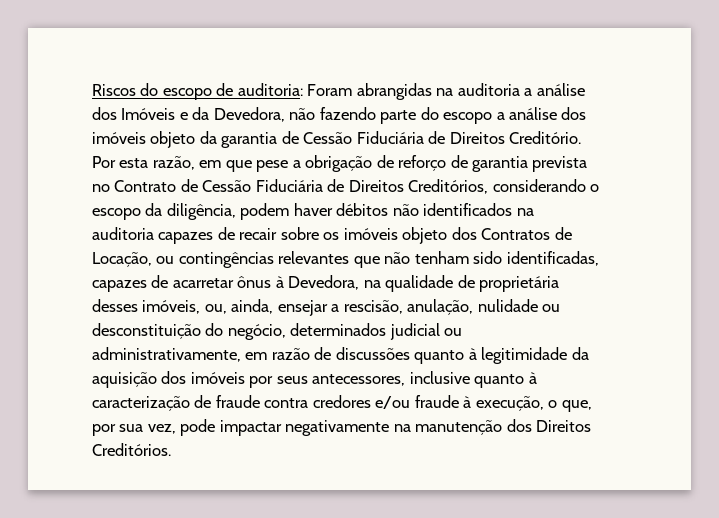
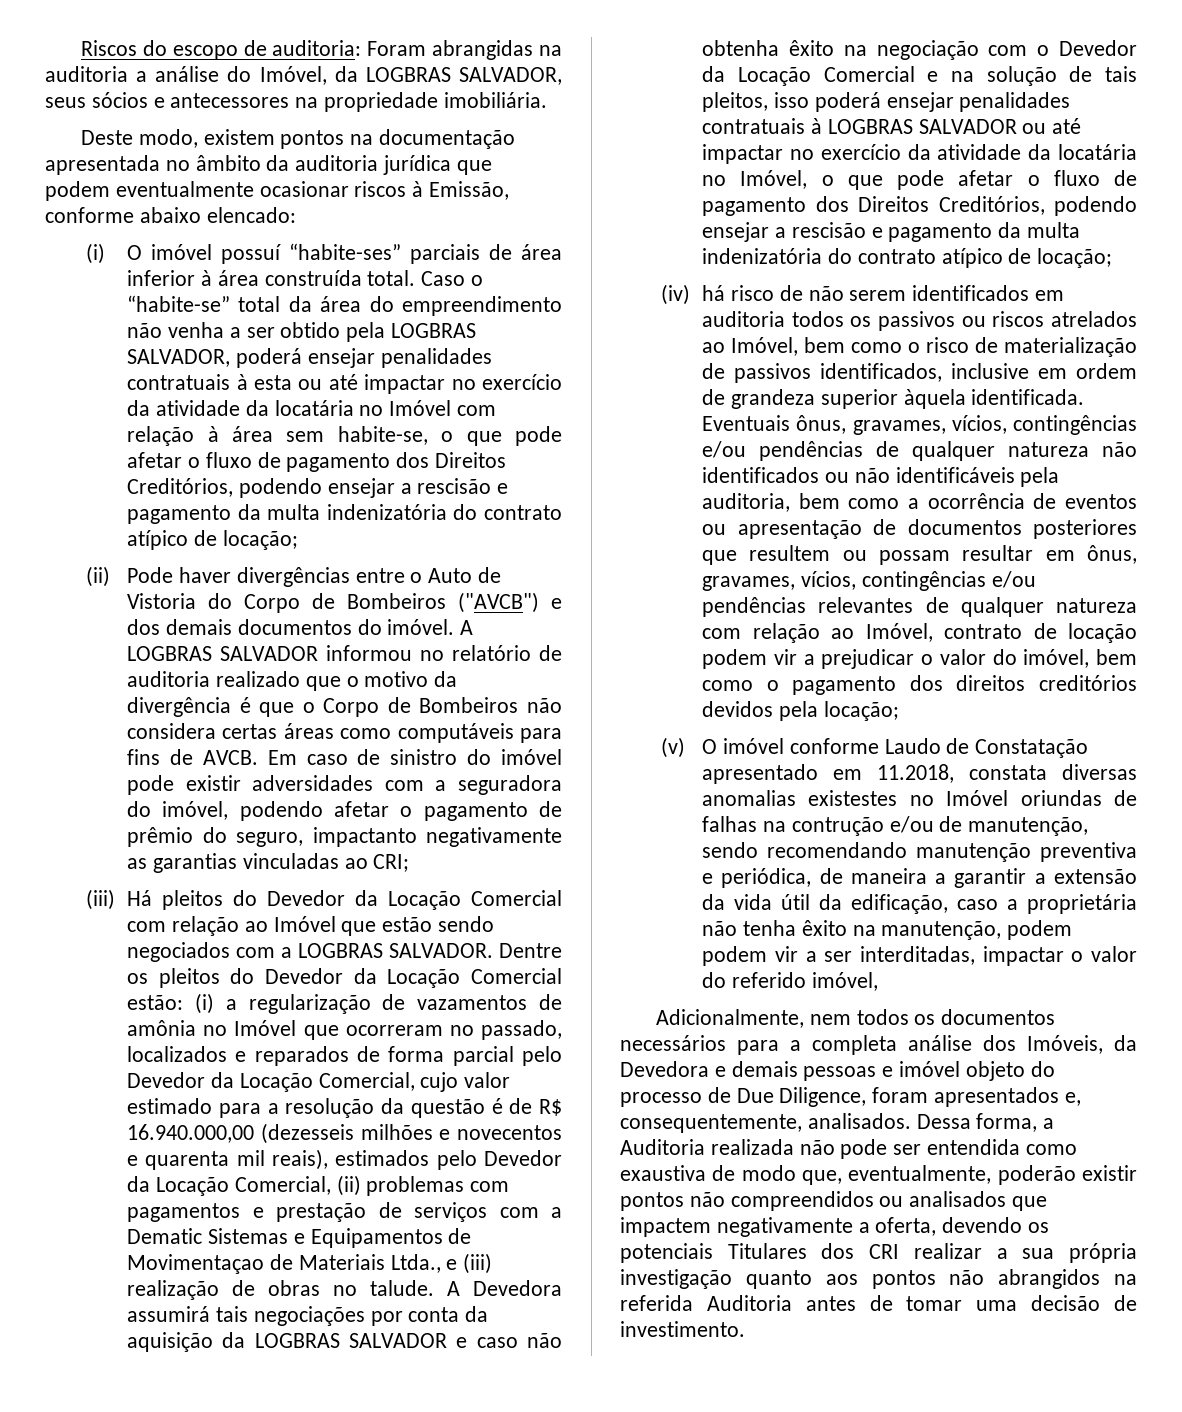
- Riscos do escopo de auditoria: Foram abrangidas na auditoria a análise dos Imóveis e da Devedora, não fazendo parte do escopo a análise dos imóveis objeto da garantia de Cessão Fiduciária de Direitos Creditório. Por esta razão, em que pese a obrigação de reforço de garantia prevista no Contrato de Cessão Fiduciária de Direitos Creditórios, considerando o escopo da diligência, podem haver débitos não identificados na auditoria capazes de recair sobre os imóveis objeto dos Contratos de Locação, ou contingências relevantes que não tenham sido identificadas, capazes de acarretar ônus à Devedora, na qualidade de proprietária desses imóveis, ou, ainda, ensejar a rescisão, anulação, nulidade ou desconstituição do negócio, determinados judicial ou administrativamente, em razão de discussões quanto à legitimidade da aquisição dos imóveis por seus antecessores, inclusive quanto à caracterização de fraude contra credores e/ou fraude à execução, o que, por sua vez, pode impactar negativamente na manutenção dos Direitos Creditórios.
+ Riscos do escopo de auditoria: Foram abrangidas na auditoria a análise do Imóvel, da LOGBRAS SALVADOR, seus sócios e antecessores na propriedade imobiliária.
+ Deste modo, existem pontos na documentação apresentada no âmbito da auditoria jurídica que podem eventualmente ocasionar riscos à Emissão, conforme abaixo elencado:
+ (i) O imóvel possuí “habite-ses” parciais de área inferior à área construída total. Caso o “habite-se” total da área do empreendimento não venha a ser obtido pela LOGBRAS SALVADOR, poderá ensejar penalidades contratuais à esta ou até impactar no exercício da atividade da locatária no Imóvel com relação à área sem habite-se, o que pode afetar o fluxo de pagamento dos Direitos Creditórios, podendo ensejar a rescisão e pagamento da multa indenizatória do contrato atípico de locação;
+ (ii) Pode haver divergências entre o Auto de Vistoria do Corpo de Bombeiros ("AVCB") e dos demais documentos do imóvel. A LOGBRAS SALVADOR informou no relatório de auditoria realizado que o motivo da divergência é que o Corpo de Bombeiros não considera certas áreas como computáveis para fins de AVCB. Em caso de sinistro do imóvel pode existir adversidades com a seguradora do imóvel, podendo afetar o pagamento de prêmio do seguro, impactanto negativamente as garantias vinculadas ao CRI;
+ (iii) Há pleitos do Devedor da Locação Comercial com relação ao Imóvel que estão sendo negociados com a LOGBRAS SALVADOR. Dentre os pleitos do Devedor da Locação Comercial estão: (i) a regularização de vazamentos de amônia no Imóvel que ocorreram no passado, localizados e reparados de forma parcial pelo Devedor da Locação Comercial, cujo valor estimado para a resolução da questão é de R$ 16.940.000,00 (dezesseis milhões e novecentos e quarenta mil reais), estimados pelo Devedor da Locação Comercial, (ii) problemas com pagamentos e prestação de serviços com a Dematic Sistemas e Equipamentos de Movimentaçao de Materiais Ltda., e (iii) realização de obras no talude. A Devedora assumirá tais negociações por conta da aquisição da LOGBRAS SALVADOR e caso não obtenha êxito na negociação com o Devedor da Locação Comercial e na solução de tais pleitos, isso poderá ensejar penalidades contratuais à LOGBRAS SALVADOR ou até impactar no exercício da atividade da locatária no Imóvel, o que pode afetar o fluxo de pagamento dos Direitos Creditórios, podendo ensejar a rescisão e pagamento da multa indenizatória do contrato atípico de locação;
+ (iv) há risco de não serem identificados em auditoria todos os passivos ou riscos atrelados ao Imóvel, bem como o risco de materialização de passivos identificados, inclusive em ordem de grandeza superior àquela identificada. Eventuais ônus, gravames, vícios, contingências e/ou pendências de qualquer natureza não identificados ou não identificáveis pela auditoria, bem como a ocorrência de eventos ou apresentação de documentos posteriores que resultem ou possam resultar em ônus, gravames, vícios, contingências e/ou pendências relevantes de qualquer natureza com relação ao Imóvel, contrato de locação podem vir a prejudicar o valor do imóvel, bem como o pagamento dos direitos creditórios devidos pela locação;
+ (v) O imóvel conforme Laudo de Constatação apresentado em 11.2018, constata diversas anomalias existestes no Imóvel oriundas de falhas na contrução e/ou de manutenção, sendo recomendando manutenção preventiva e periódica, de maneira a garantir a extensão da vida útil da edificação, caso a proprietária não tenha êxito na manutenção, podem podem vir a ser interditadas, impactar o valor do referido imóvel,
+ Adicionalmente, nem todos os documentos necessários para a completa análise dos Imóveis, da Devedora e demais pessoas e imóvel objeto do processo de Due Diligence, foram apresentados e, consequentemente, analisados. Dessa forma, a Auditoria realizada não pode ser entendida como exaustiva de modo que, eventualmente, poderão existir pontos não compreendidos ou analisados que impactem negativamente a oferta, devendo os potenciais Titulares dos CRI realizar a sua própria investigação quanto aos pontos não abrangidos na referida Auditoria antes de tomar uma decisão de investimento.

